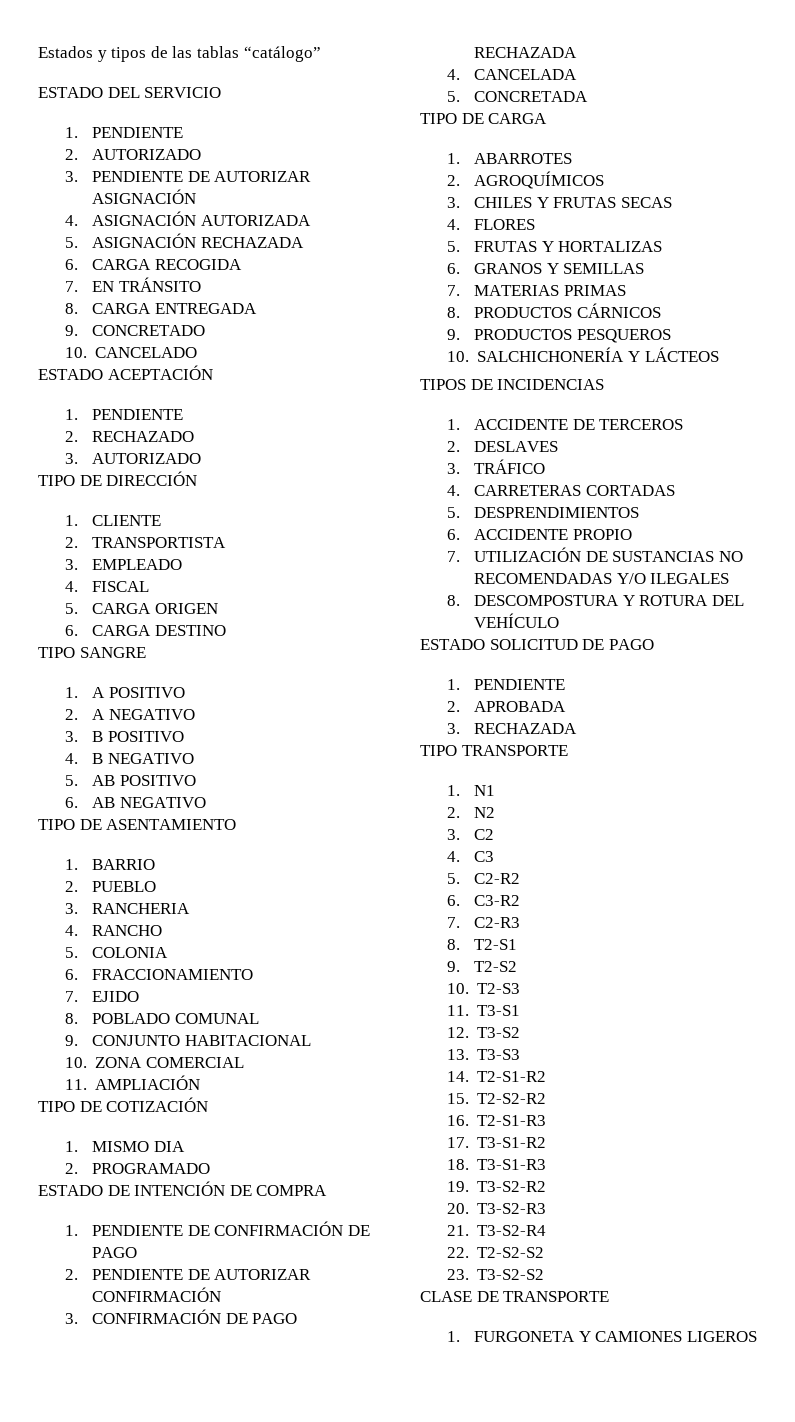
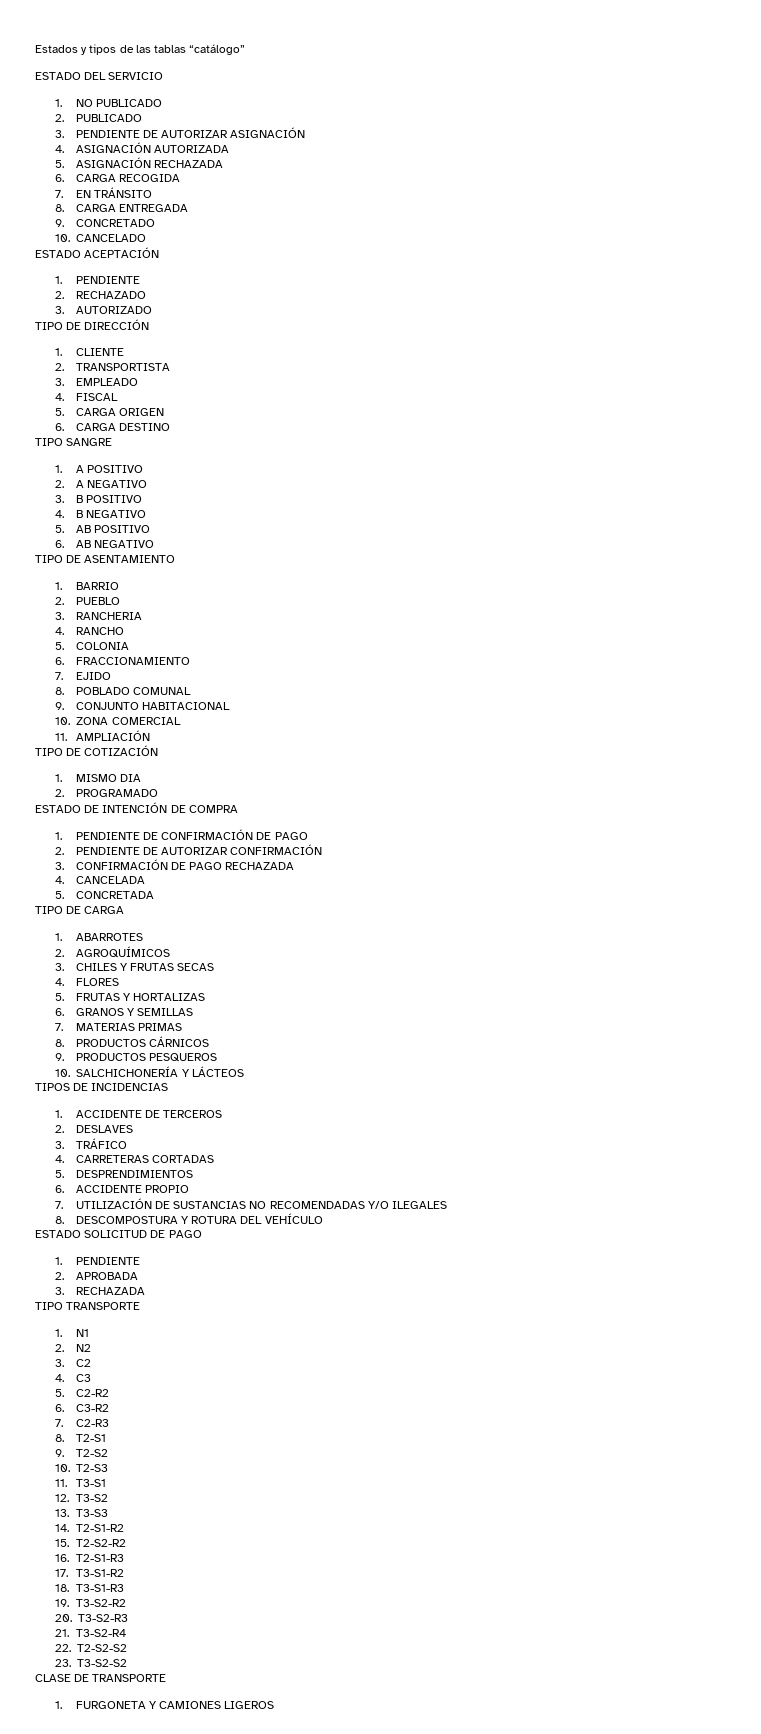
  ESTADO DEL SERVICIO
- 1. PENDIENTE
- 2. AUTORIZADO
+ 1. NO PUBLICADO
+ 2. PUBLICADO

